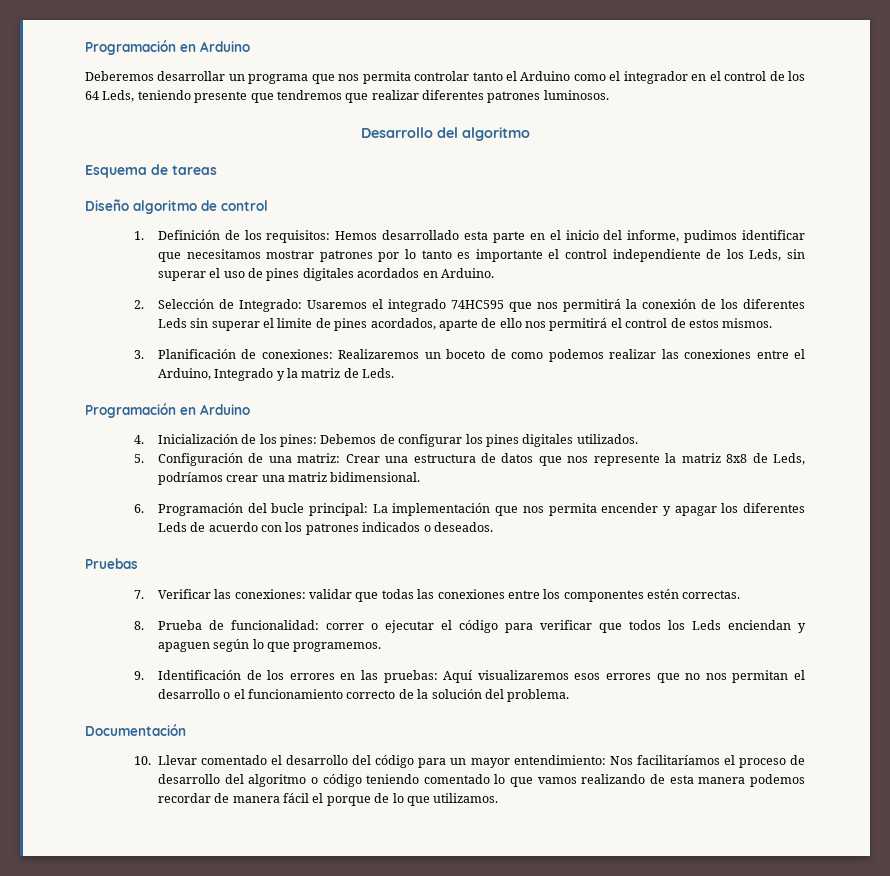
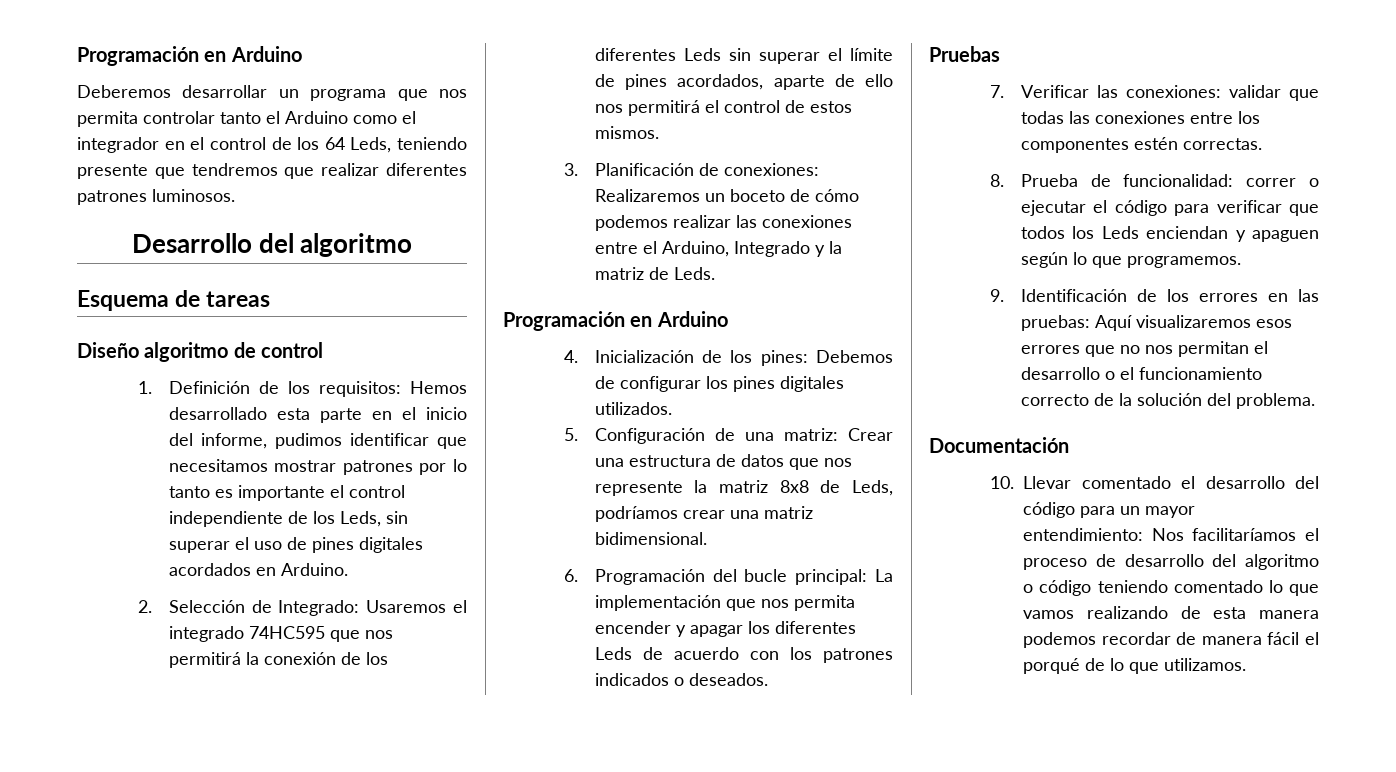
- 2. Selección de Integrado: Usaremos el integrado 74HC595 que nos permitirá la conexión de los diferentes Leds sin superar el limite de pines acordados, aparte de ello nos permitirá el control de estos mismos.
+ 2. Selección de Integrado: Usaremos el integrado 74HC595 que nos permitirá la conexión de los diferentes Leds sin superar el límite de pines acordados, aparte de ello nos permitirá el control de estos mismos.
- 3. Planificación de conexiones: Realizaremos un boceto de como podemos realizar las conexiones entre el Arduino, Integrado y la matriz de Leds.
+ 3. Planificación de conexiones: Realizaremos un boceto de cómo podemos realizar las conexiones entre el Arduino, Integrado y la matriz de Leds.
- 10. Llevar comentado el desarrollo del código para un mayor entendimiento: Nos facilitaríamos el proceso de desarrollo del algoritmo o código teniendo comentado lo que vamos realizando de esta manera podemos recordar de manera fácil el porque de lo que utilizamos.
+ 10. Llevar comentado el desarrollo del código para un mayor entendimiento: Nos facilitaríamos el proceso de desarrollo del algoritmo o código teniendo comentado lo que vamos realizando de esta manera podemos recordar de manera fácil el porqué de lo que utilizamos.

